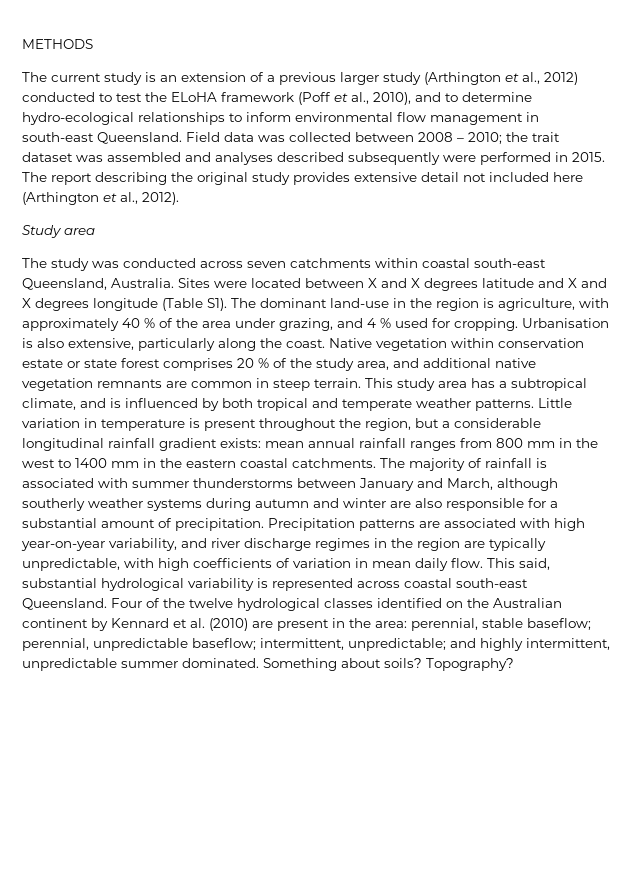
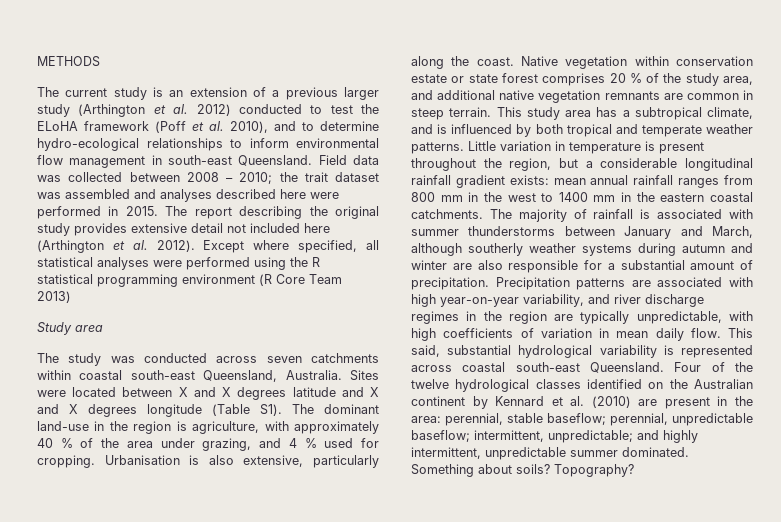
- The current study is an extension of a previous larger study (Arthington et al., 2012) conducted to test the ELoHA framework (Poff et al., 2010), and to determine hydro-ecological relationships to inform environmental flow management in south-east Queensland.
+ The current study is an extension of a previous larger study (Arthington et al. 2012) conducted to test the ELoHA framework (Poff et al. 2010), and to determine hydro-ecological relationships to inform environmental flow management in south-east Queensland.
- Field data was collected between 2008 – 2010; the trait dataset was assembled and analyses described subsequently were performed in 2015.
+ Field data was collected between 2008 – 2010; the trait dataset was assembled and analyses described here were performed in 2015.
- The report describing the original study provides extensive detail not included here (Arthington et al., 2012).
+ The report describing the original study provides extensive detail not included here (Arthington et al. 2012). Except where specified, all statistical analyses were performed using the R statistical programming environment (R Core Team 2013)

